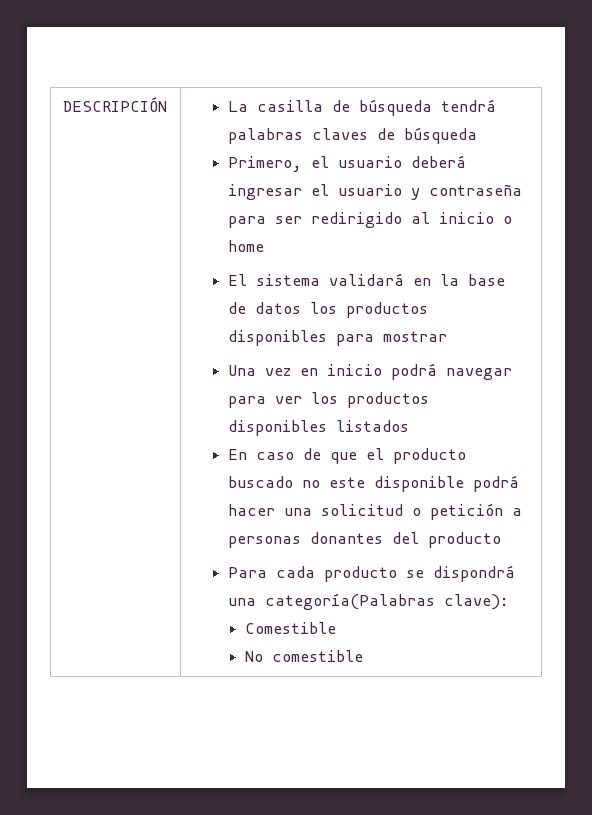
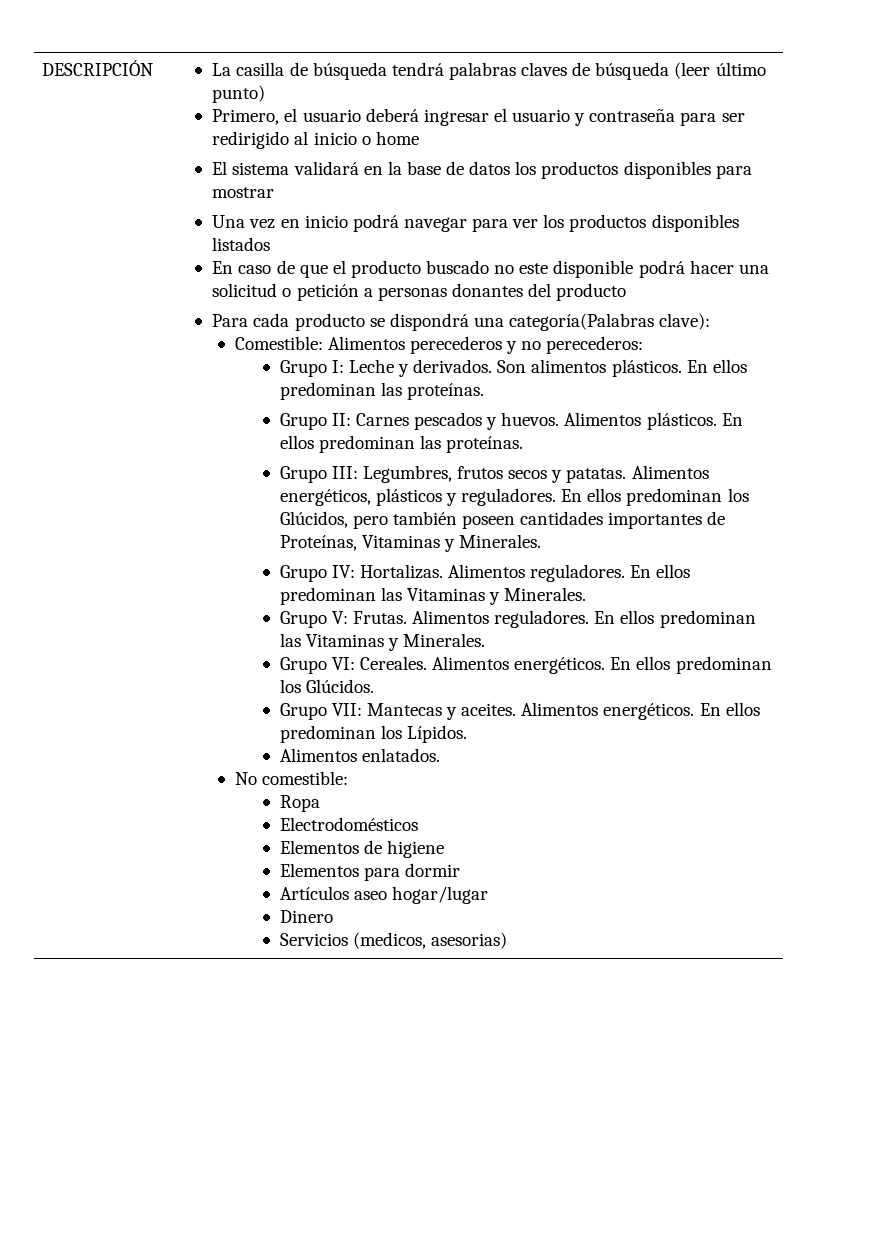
- La casilla de búsqueda tendrá palabras claves de búsqueda
+ La casilla de búsqueda tendrá palabras claves de búsqueda (leer último punto)
- Comestible
- No comestible
+ Comestible: Alimentos perecederos y no perecederos:
+ Grupo I: Leche y derivados. Son alimentos plásticos. En ellos predominan las proteínas.
+ Grupo II: Carnes pescados y huevos. Alimentos plásticos. En ellos predominan las proteínas.
+ Grupo III: Legumbres, frutos secos y patatas. Alimentos energéticos, plásticos y reguladores. En ellos predominan los Glúcidos, pero también poseen cantidades importantes de Proteínas, Vitaminas y Minerales.
+ Grupo IV: Hortalizas. Alimentos reguladores. En ellos predominan las Vitaminas y Minerales.
+ Grupo V: Frutas. Alimentos reguladores. En ellos predominan las Vitaminas y Minerales.
+ Grupo VI: Cereales. Alimentos energéticos. En ellos predominan los Glúcidos.
+ Grupo VII: Mantecas y aceites. Alimentos energéticos. En ellos predominan los Lípidos.
+ Alimentos enlatados.
+ No comestible:
+ Ropa
+ Electrodomésticos
+ Elementos de higiene
+ Elementos para dormir
+ Artículos aseo hogar/lugar
+ Dinero
+ Servicios (medicos, asesorias)

